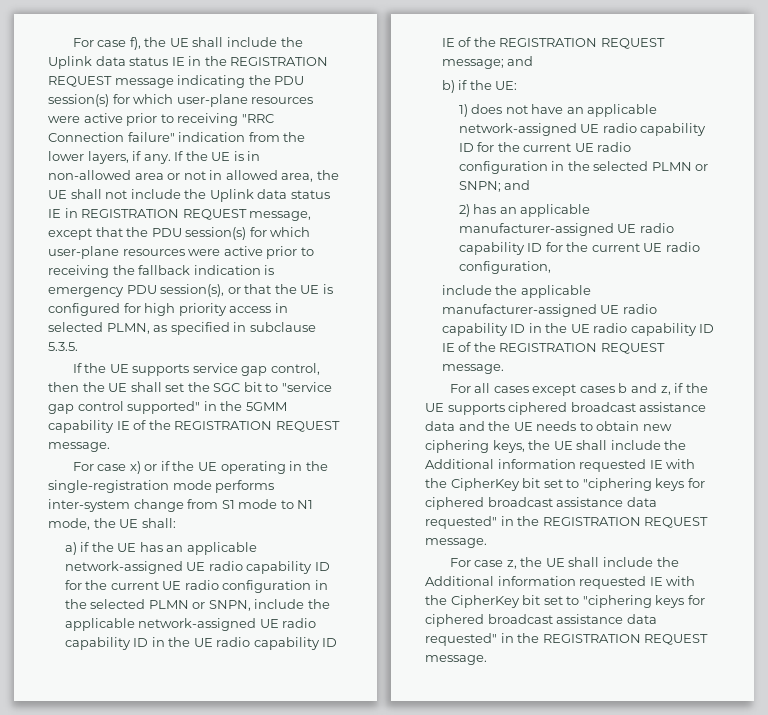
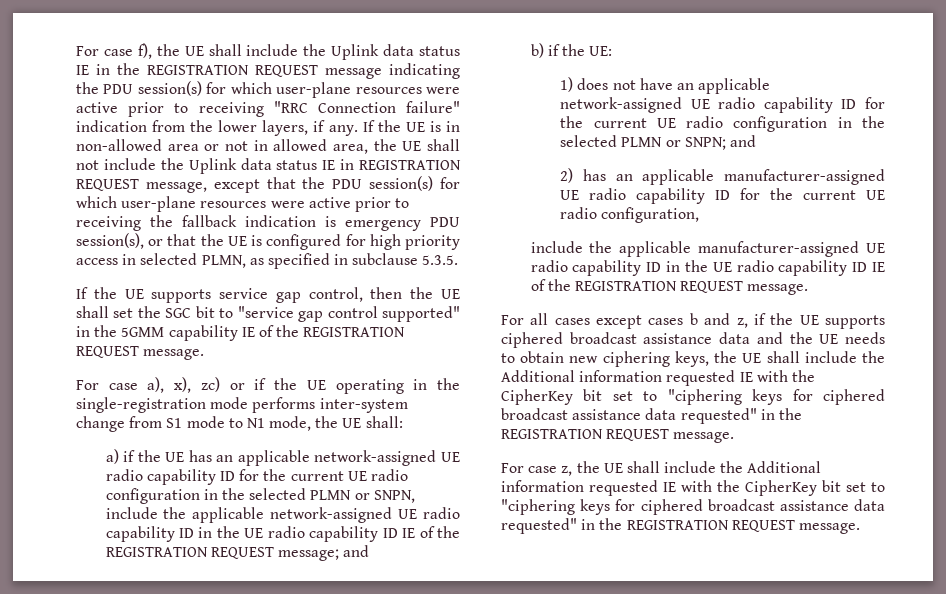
- For case x) or if the UE operating in the single-registration mode performs inter-system change from S1 mode to N1 mode, the UE shall:
+ For case a), x), zc) or if the UE operating in the single-registration mode performs inter-system change from S1 mode to N1 mode, the UE shall:

